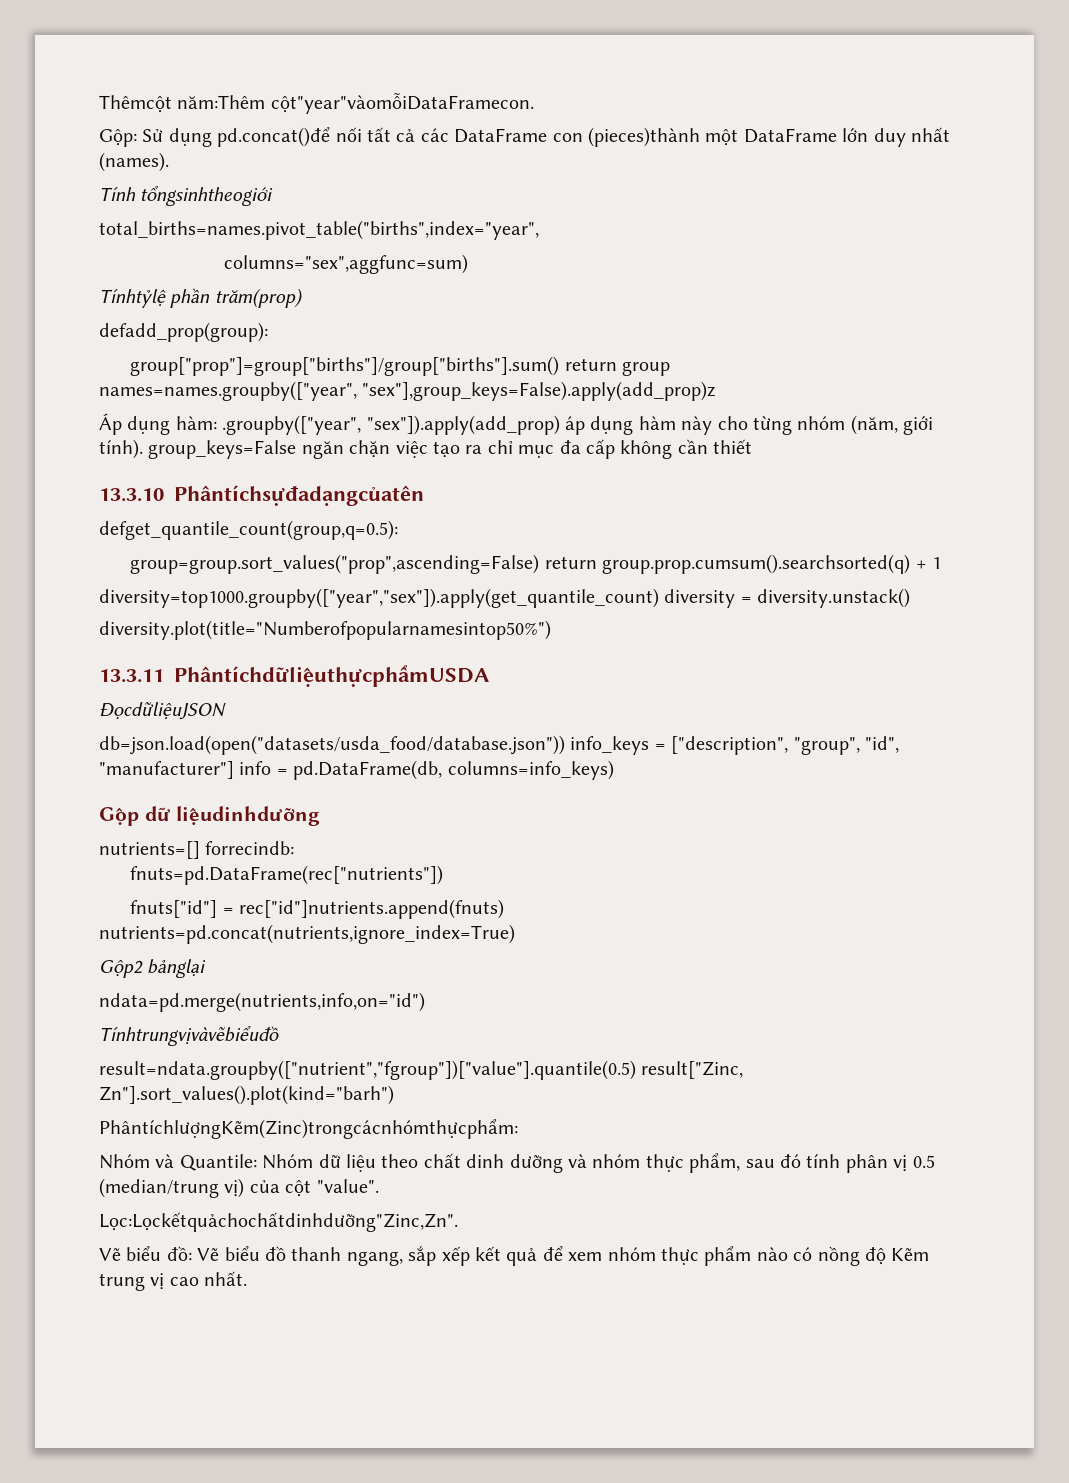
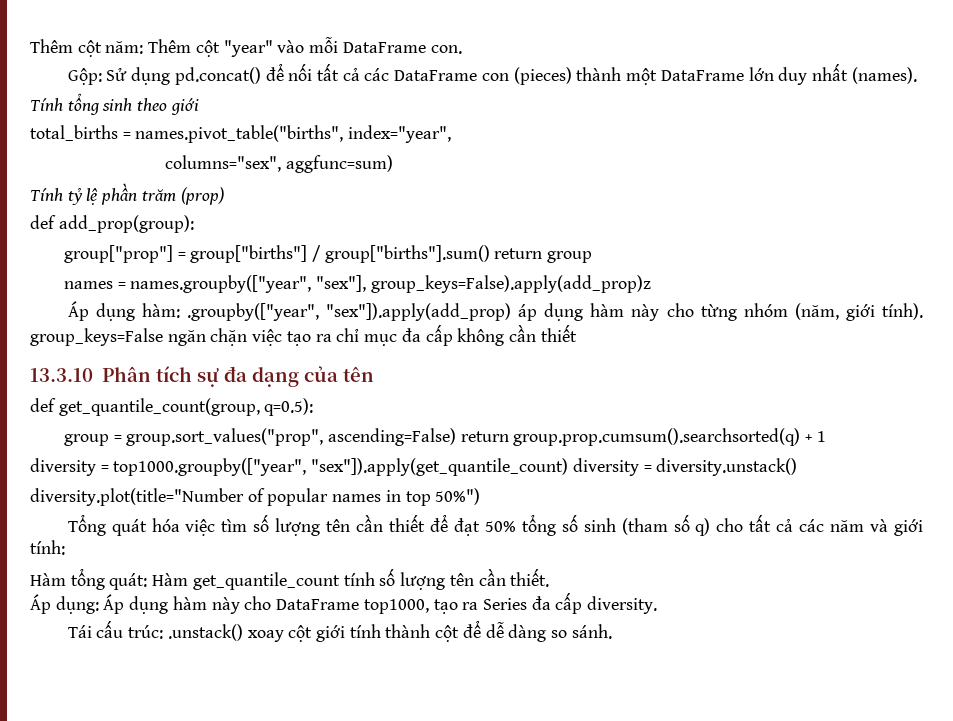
- Thêmcột năm:Thêm cột"year"vàomỗiDataFramecon.
+ Thêm cột năm: Thêm cột "year" vào mỗi DataFrame con.
- Gộp: Sử dụng pd.concat()để nối tất cả các DataFrame con (pieces)thành một DataFrame lớn duy nhất (names).
+ Gộp: Sử dụng pd.concat() để nối tất cả các DataFrame con (pieces) thành một DataFrame lớn duy nhất (names).
- Tính tổngsinhtheogiới
- total_births=names.pivot_table("births",index="year",
- columns="sex",aggfunc=sum)
- Tínhtỷlệ phần trăm(prop)
- defadd_prop(group):
- group["prop"]=group["births"]/group["births"].sum() return group
- names=names.groupby(["year", "sex"],group_keys=False).apply(add_prop)z
+ Tính tổng sinh theo giới
+ total_births = names.pivot_table("births", index="year",
+ columns="sex", aggfunc=sum)
+ Tính tỷ lệ phần trăm (prop)
+ def add_prop(group):
+ group["prop"] = group["births"] / group["births"].sum() return group
+ names = names.groupby(["year", "sex"], group_keys=False).apply(add_prop)z
- 13.3.10 Phântíchsựđadạngcủatên
- defget_quantile_count(group,q=0.5):
- group=group.sort_values("prop",ascending=False) return group.prop.cumsum().searchsorted(q) + 1
+ 13.3.10 Phân tích sự đa dạng của tên
+ def get_quantile_count(group, q=0.5):
+ group = group.sort_values("prop", ascending=False) return group.prop.cumsum().searchsorted(q) + 1
- diversity=top1000.groupby(["year","sex"]).apply(get_quantile_count) diversity = diversity.unstack()
+ diversity = top1000.groupby(["year", "sex"]).apply(get_quantile_count) diversity = diversity.unstack()
- diversity.plot(title="Numberofpopularnamesintop50%")
- 13.3.11 PhântíchdữliệuthựcphẩmUSDA
- ĐọcdữliệuJSON
- db=json.load(open("datasets/usda_food/database.json")) info_keys = ["description", "group", "id", "manufacturer"] info = pd.DataFrame(db, columns=info_keys)
- Gộp dữ liệudinhdưỡng
- nutrients=[] forrecindb:
- fnuts=pd.DataFrame(rec["nutrients"])
- fnuts["id"] = rec["id"]nutrients.append(fnuts)
- nutrients=pd.concat(nutrients,ignore_index=True)
- Gộp2 bảnglại
- ndata=pd.merge(nutrients,info,on="id")
- Tínhtrungvịvàvẽbiểuđồ
- result=ndata.groupby(["nutrient","fgroup"])["value"].quantile(0.5) result["Zinc, Zn"].sort_values().plot(kind="barh")
- PhântíchlượngKẽm(Zinc)trongcácnhómthựcphẩm:
- Nhóm và Quantile: Nhóm dữ liệu theo chất dinh dưỡng và nhóm thực phẩm, sau đó tính phân vị 0.5 (median/trung vị) của cột "value".
- Lọc:Lọckếtquảchochấtdinhdưỡng"Zinc,Zn".
- Vẽ biểu đồ: Vẽ biểu đồ thanh ngang, sắp xếp kết quả để xem nhóm thực phẩm nào có nồng độ Kẽm trung vị cao nhất.
+ diversity.plot(title="Number of popular names in top 50%")
+ Tổng quát hóa việc tìm số lượng tên cần thiết để đạt 50% tổng số sinh (tham số q) cho tất cả các năm và giới tính:
+ Hàm tổng quát: Hàm get_quantile_count tính số lượng tên cần thiết.
+ Áp dụng: Áp dụng hàm này cho DataFrame top1000, tạo ra Series đa cấp diversity.
+ Tái cấu trúc: .unstack() xoay cột giới tính thành cột để dễ dàng so sánh.

